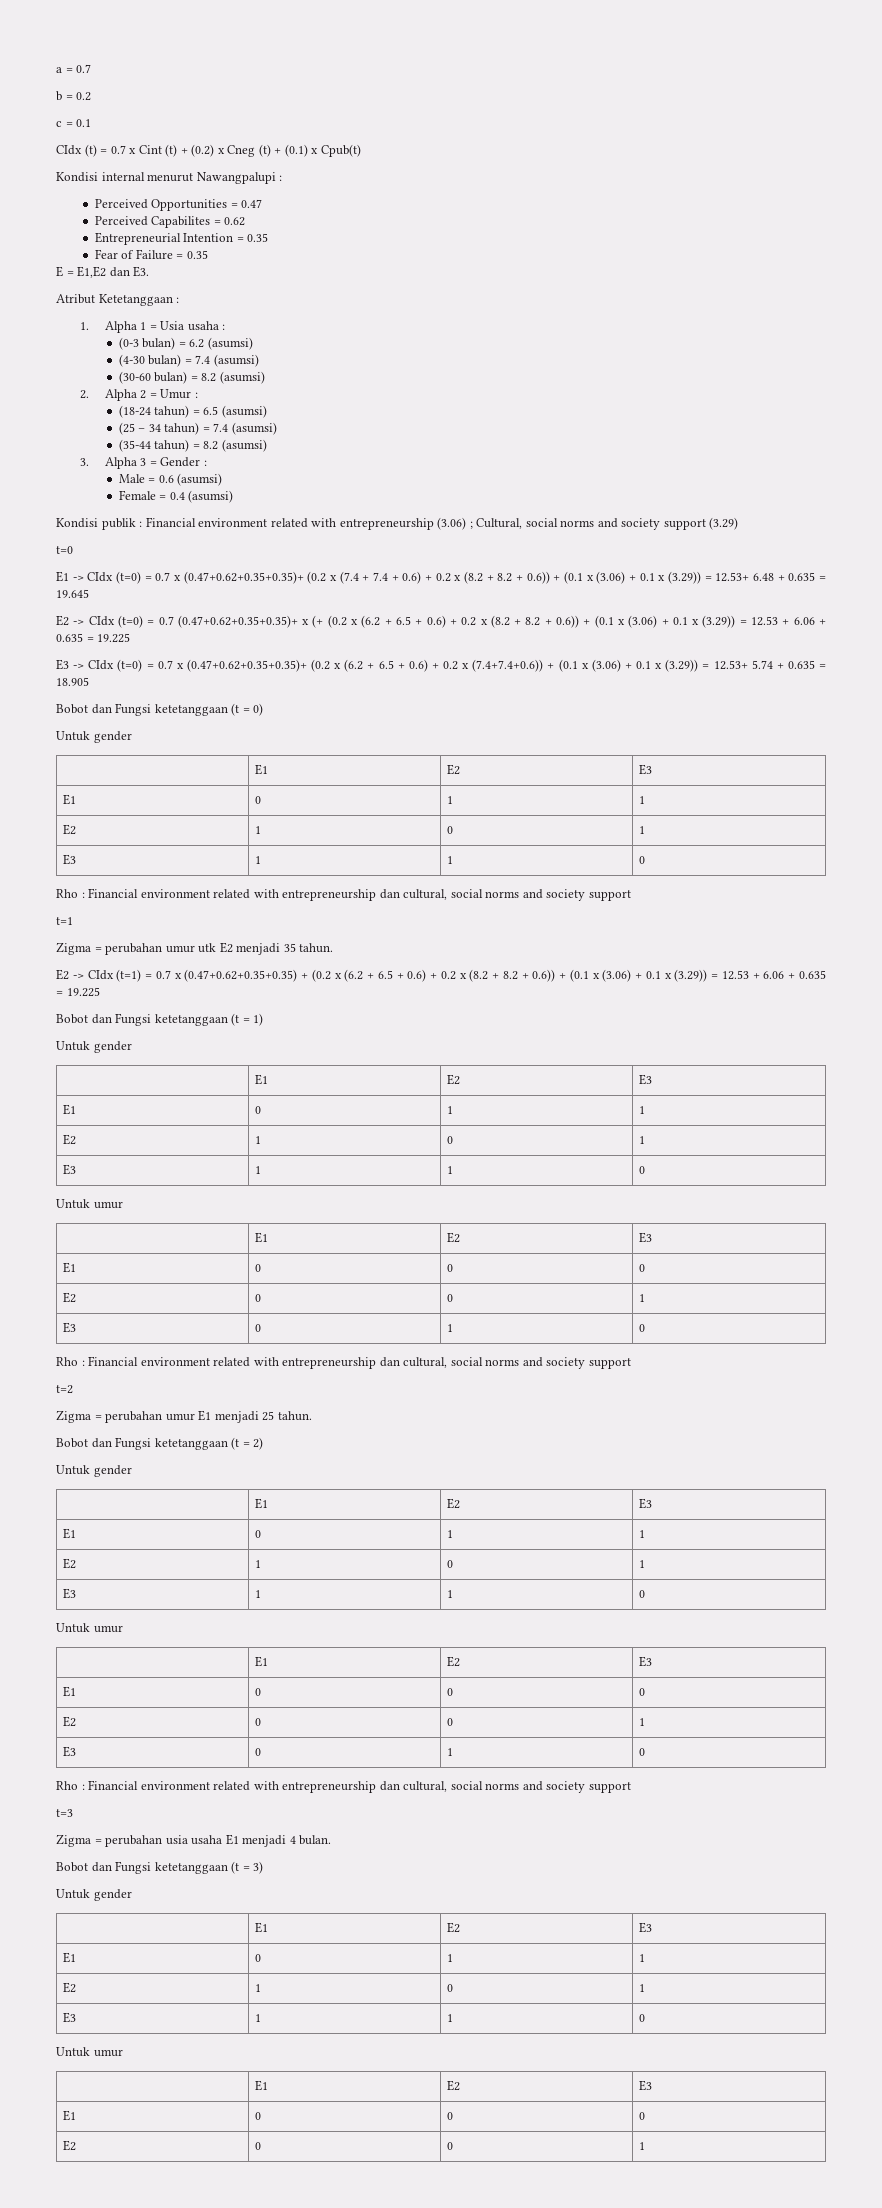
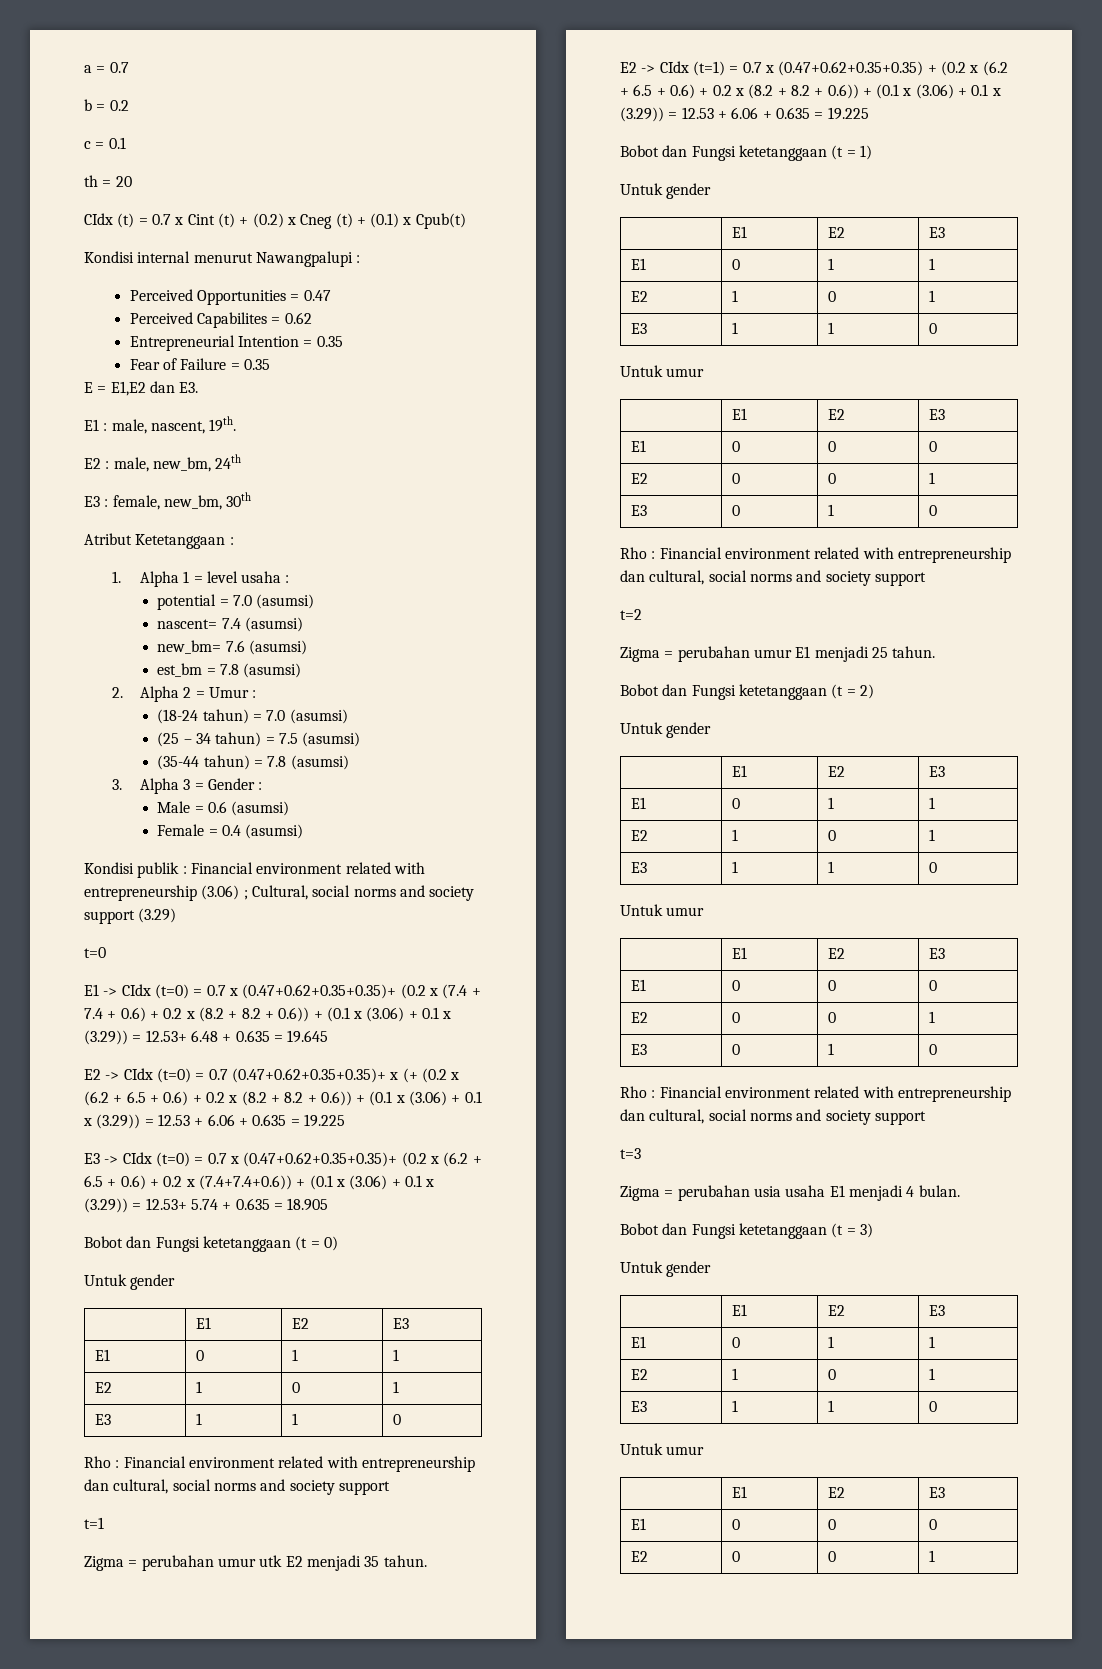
+ th = 20
+ E1 : male, nascent, 19th.
+ E2 : male, new_bm, 24th
+ E3 : female, new_bm, 30th
- 1. Alpha 1 = Usia usaha :
+ 1. Alpha 1 = level usaha :
- (0-3 bulan) = 6.2 (asumsi)
- (4-30 bulan) = 7.4 (asumsi)
- (30-60 bulan) = 8.2 (asumsi)
+ potential = 7.0 (asumsi)
+ nascent= 7.4 (asumsi)
+ new_bm= 7.6 (asumsi)
+ est_bm = 7.8 (asumsi)
- (18-24 tahun) = 6.5 (asumsi)
+ (18-24 tahun) = 7.0 (asumsi)
- (25 – 34 tahun) = 7.4 (asumsi)
+ (25 – 34 tahun) = 7.5 (asumsi)
- (35-44 tahun) = 8.2 (asumsi)
+ (35-44 tahun) = 7.8 (asumsi)

